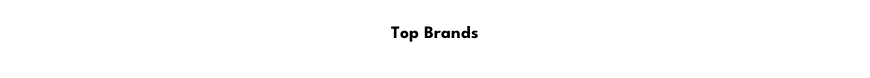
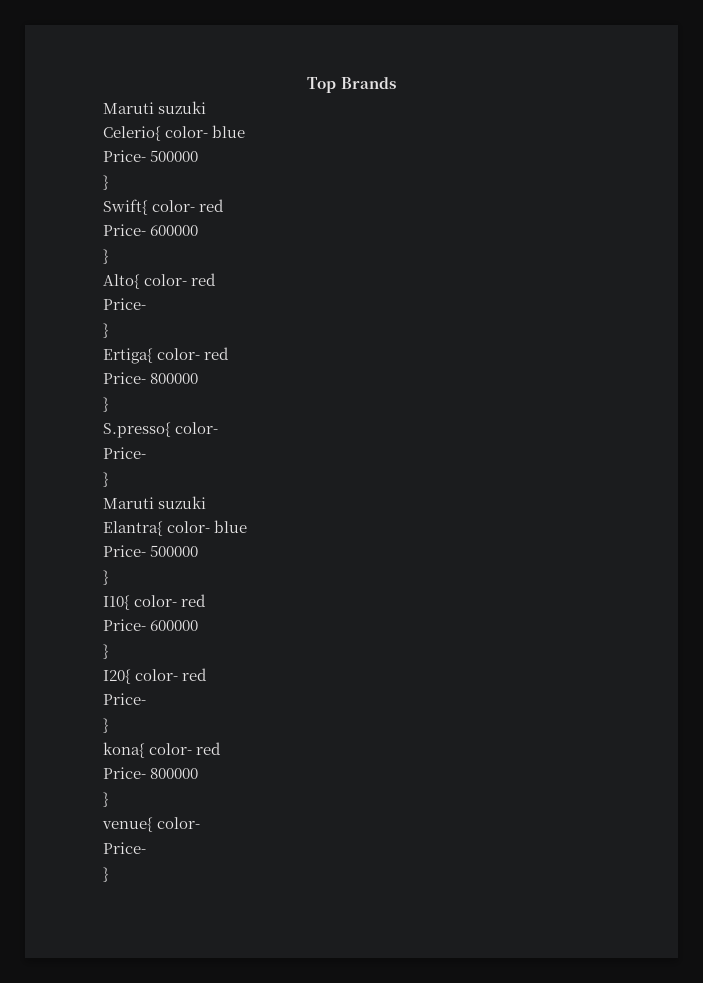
  Top Brands
+ Maruti suzuki
+ Celerio{ color- blue
+ Price- 500000
+ }
+ Swift{ color- red
+ Price- 600000
+ }
+ Alto{ color- red
+ Price-
+ }
+ Ertiga{ color- red
+ Price- 800000
+ }
+ S.presso{ color-
+ Price-
+ }
+ Maruti suzuki
+ Elantra{ color- blue
+ Price- 500000
+ }
+ I10{ color- red
+ Price- 600000
+ }
+ I20{ color- red
+ Price-
+ }
+ kona{ color- red
+ Price- 800000
+ }
+ venue{ color-
+ Price-
+ }

